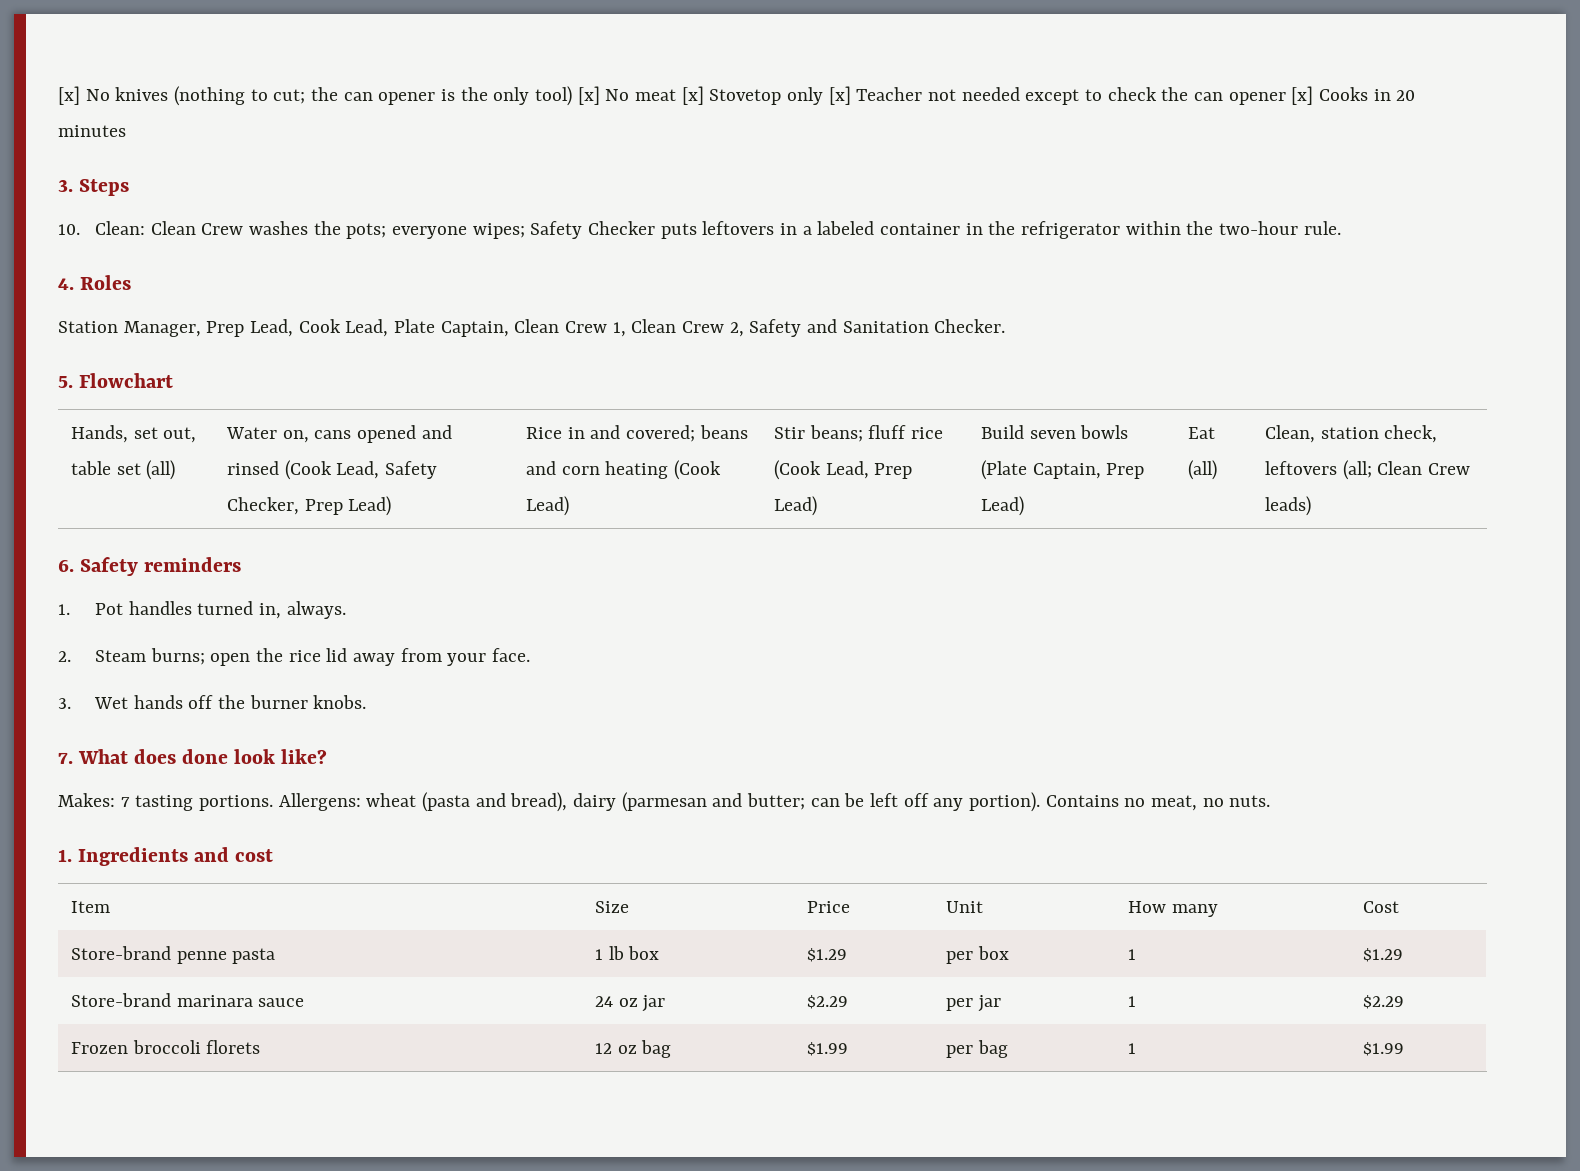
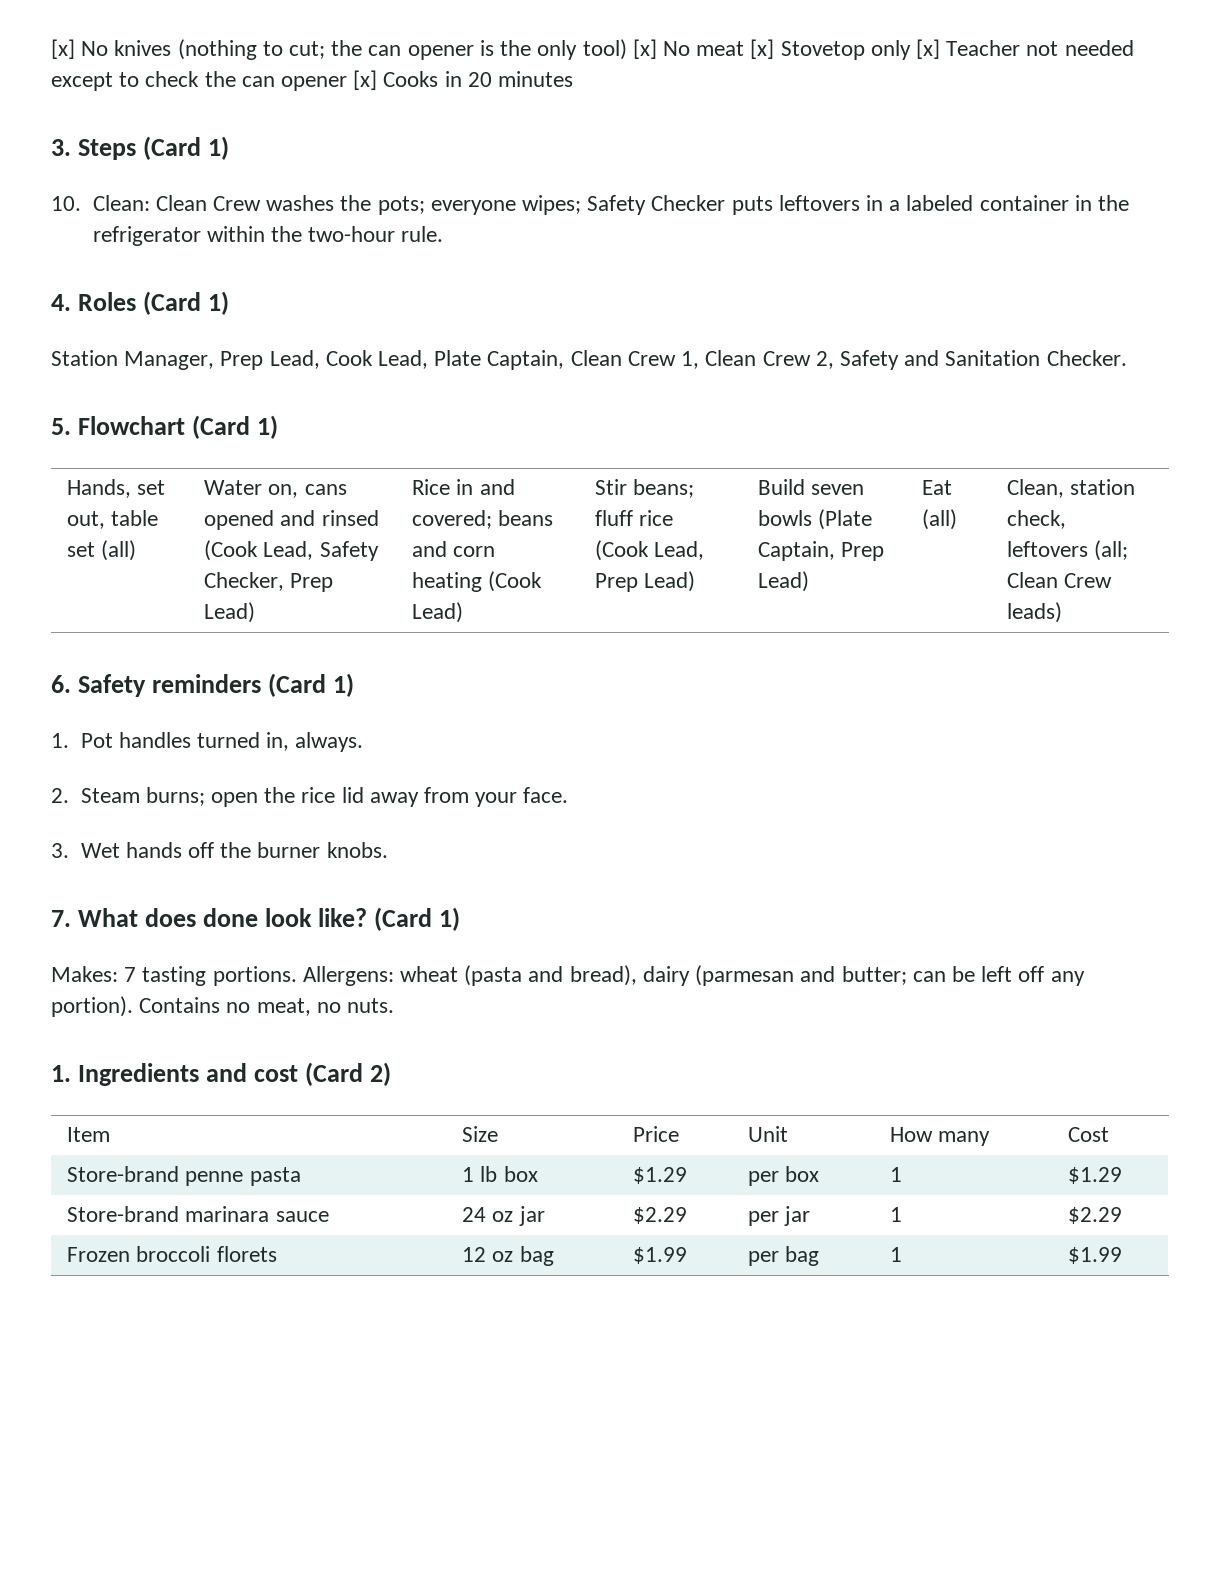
- 3. Steps
+ 3. Steps (Card 1)
- 4. Roles
+ 4. Roles (Card 1)
- 5. Flowchart
+ 5. Flowchart (Card 1)
- 6. Safety reminders
+ 6. Safety reminders (Card 1)
- 7. What does done look like?
+ 7. What does done look like? (Card 1)
- 1. Ingredients and cost
+ 1. Ingredients and cost (Card 2)

